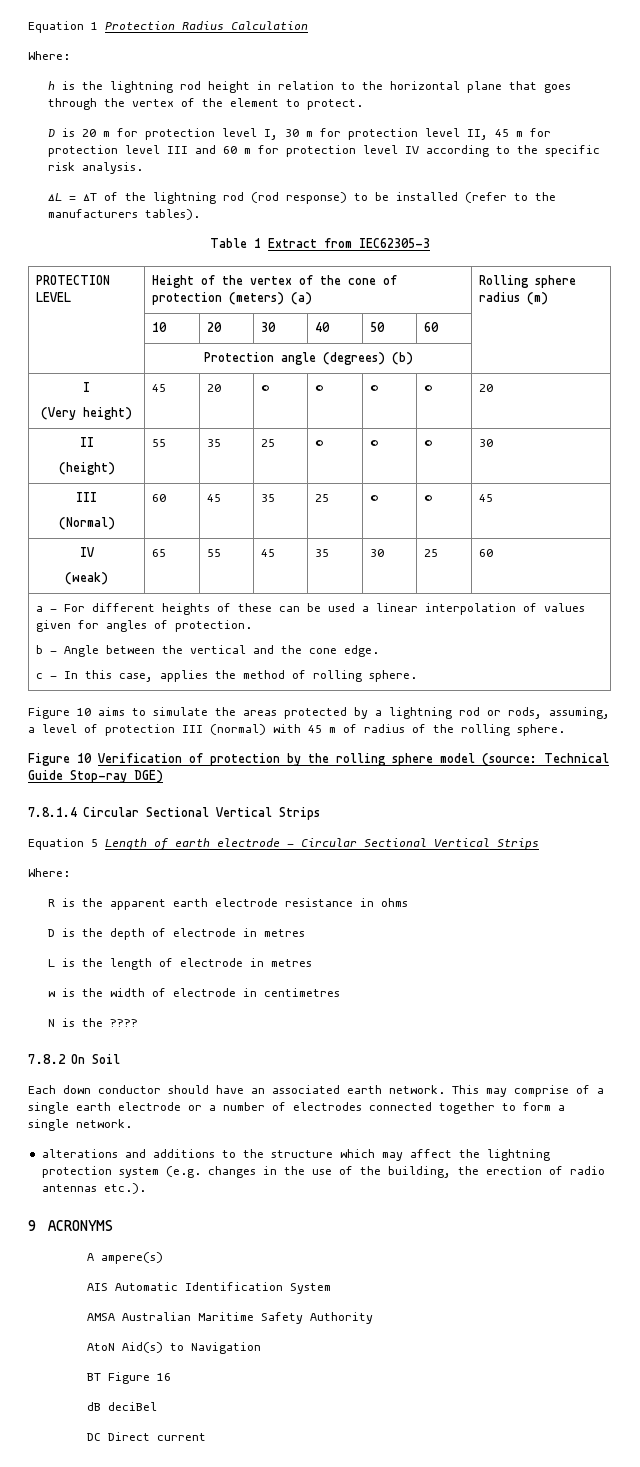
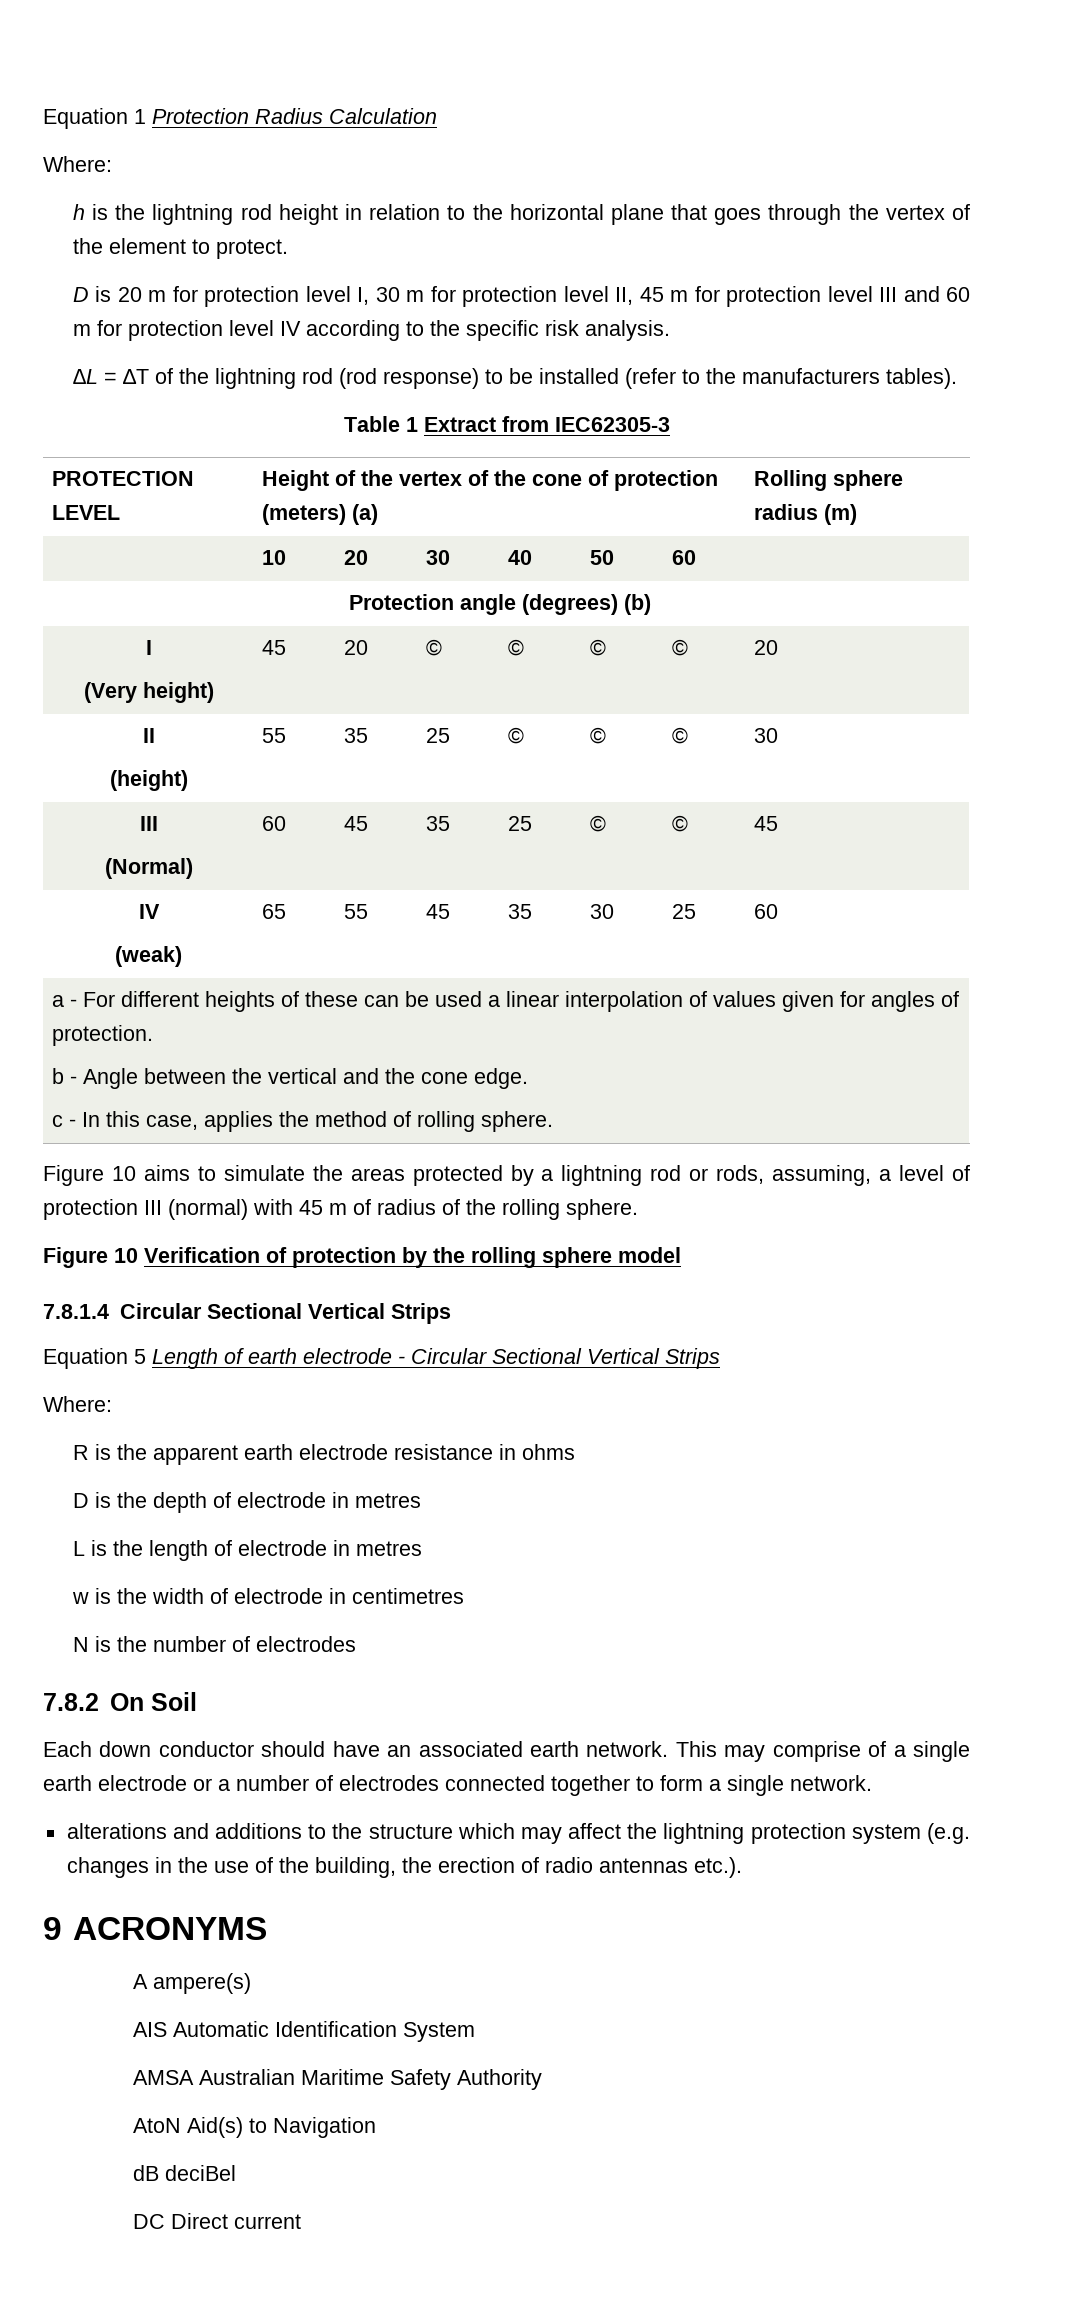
- Figure 10 Verification of protection by the rolling sphere model (source: Technical Guide Stop-ray DGE)
+ Figure 10 Verification of protection by the rolling sphere model
- N is the ????
+ N is the number of electrodes
- BT Figure 16

